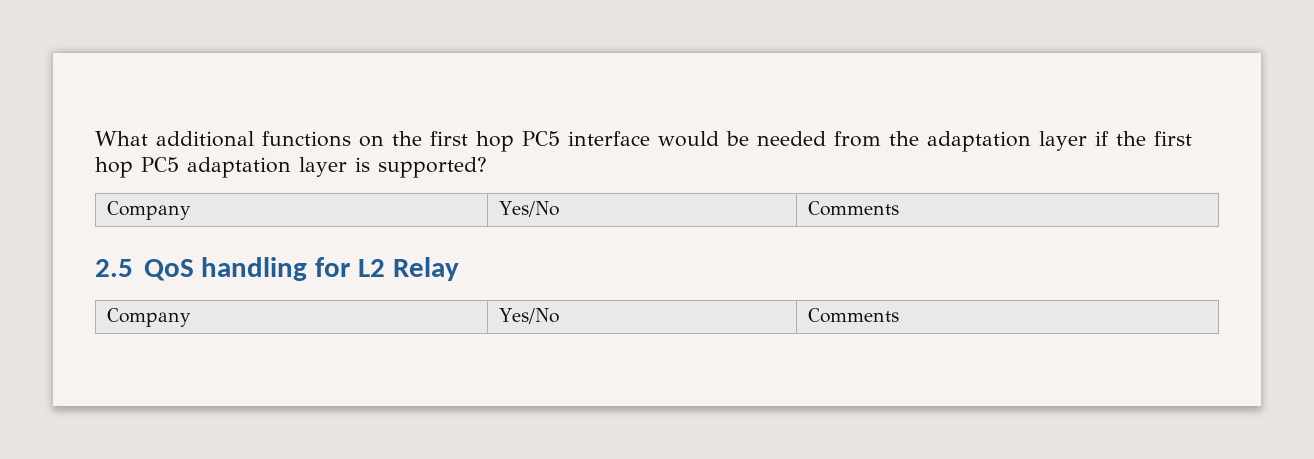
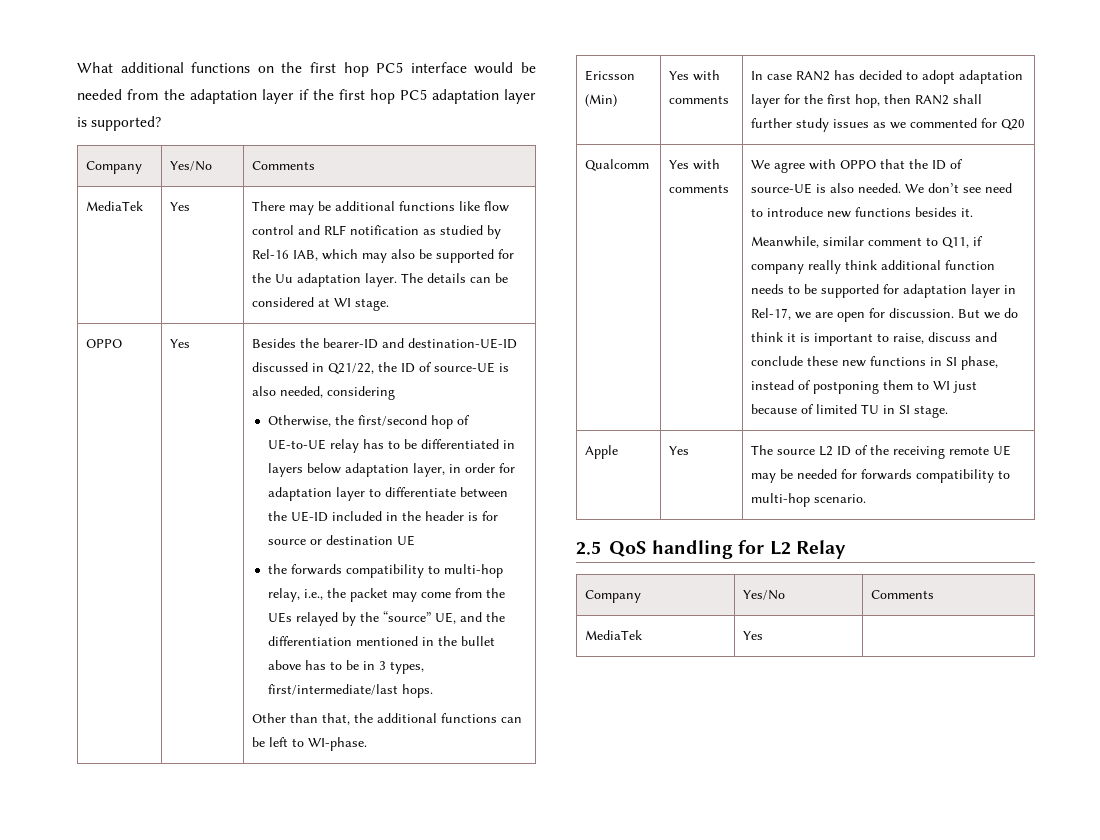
+ MediaTek | Yes | There may be additional functions like flow control and RLF notification as studied by Rel-16 IAB, which may also be supported for the Uu adaptation layer. The details can be considered at WI stage.
+ OPPO | Yes | Besides the bearer-ID and destination-UE-ID discussed in Q21/22, the ID of source-UE is also needed, considering
+ Otherwise, the first/second hop of UE-to-UE relay has to be differentiated in layers below adaptation layer, in order for adaptation layer to differentiate between the UE-ID included in the header is for source or destination UE
+ the forwards compatibility to multi-hop relay, i.e., the packet may come from the UEs relayed by the “source” UE, and the differentiation mentioned in the bullet above has to be in 3 types, first/intermediate/last hops.
+ Other than that, the additional functions can be left to WI-phase.
+ Ericsson (Min) | Yes with comments | In case RAN2 has decided to adopt adaptation layer for the first hop, then RAN2 shall further study issues as we commented for Q20
+ Qualcomm | Yes with comments | We agree with OPPO that the ID of source-UE is also needed. We don’t see need to introduce new functions besides it.
+ Meanwhile, similar comment to Q11, if company really think additional function needs to be supported for adaptation layer in Rel-17, we are open for discussion. But we do think it is important to raise, discuss and conclude these new functions in SI phase, instead of postponing them to WI just because of limited TU in SI stage.
+ Apple | Yes | The source L2 ID of the receiving remote UE may be needed for forwards compatibility to multi-hop scenario.
  2.5 QoS handling for L2 Relay
  Company | Yes/No | Comments
+ MediaTek | Yes |

